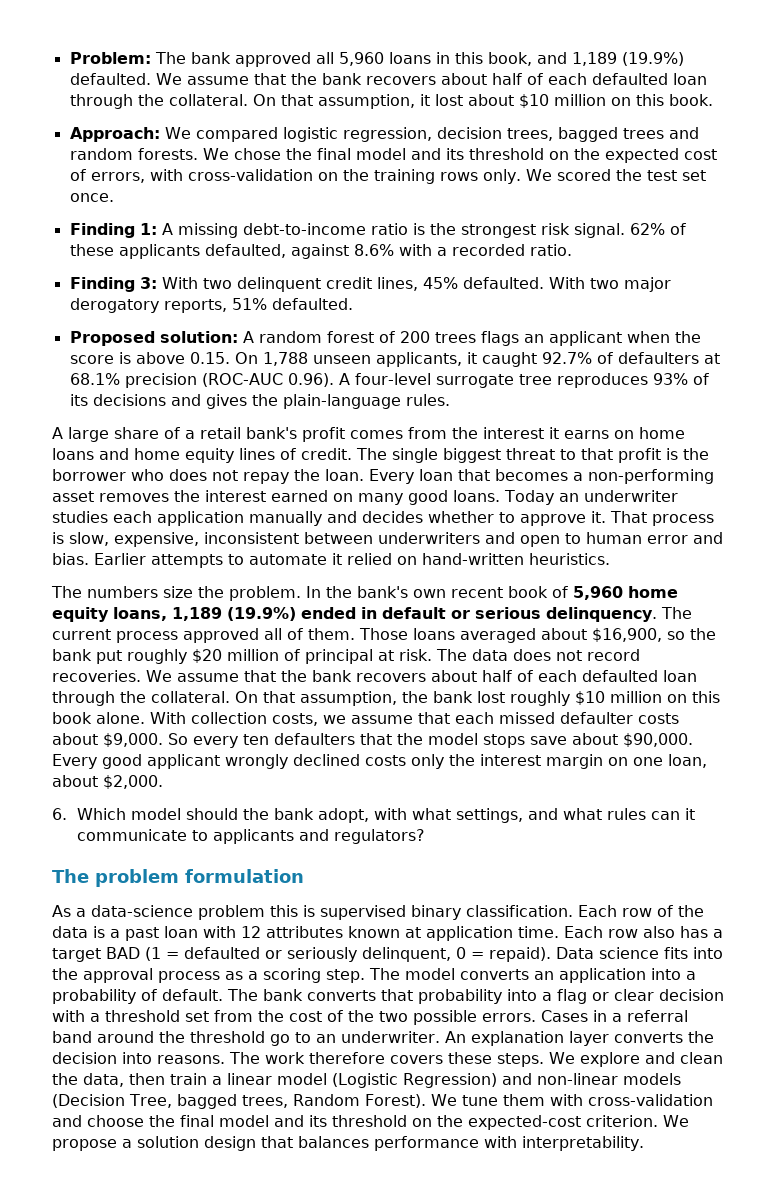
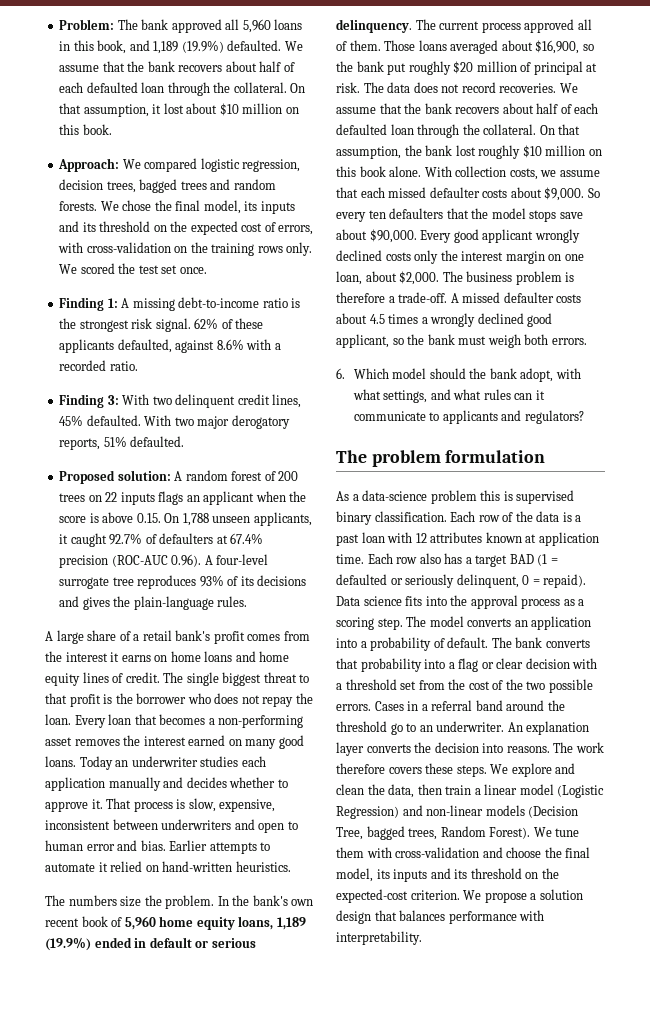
- We chose the final model and its threshold on the expected cost of errors, with cross-validation on the training rows only.
+ We chose the final model, its inputs and its threshold on the expected cost of errors, with cross-validation on the training rows only.
- Proposed solution: A random forest of 200 trees flags an applicant when the score is above 0.15. On 1,788 unseen applicants, it caught 92.7% of defaulters at 68.1% precision (ROC-AUC 0.96). A four-level surrogate tree reproduces 93% of its decisions and gives the plain-language rules.
+ Proposed solution: A random forest of 200 trees on 22 inputs flags an applicant when the score is above 0.15. On 1,788 unseen applicants, it caught 92.7% of defaulters at 67.4% precision (ROC-AUC 0.96). A four-level surrogate tree reproduces 93% of its decisions and gives the plain-language rules.
+ The business problem is therefore a trade-off. A missed defaulter costs about 4.5 times a wrongly declined good applicant, so the bank must weigh both errors.
- We tune them with cross-validation and choose the final model and its threshold on the expected-cost criterion.
+ We tune them with cross-validation and choose the final model, its inputs and its threshold on the expected-cost criterion.

